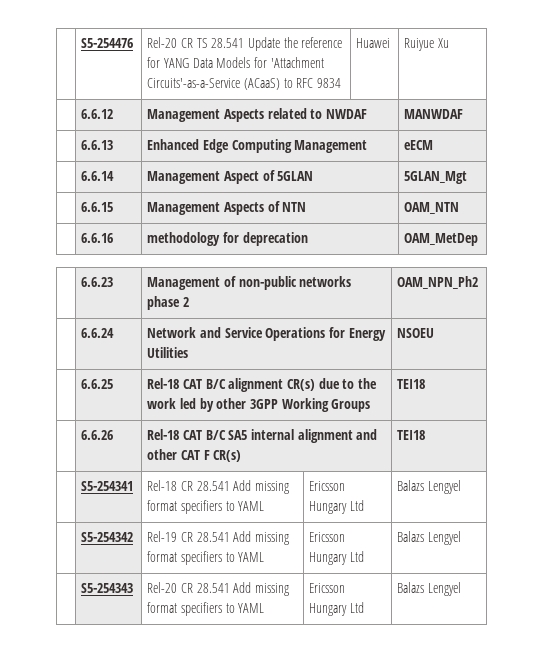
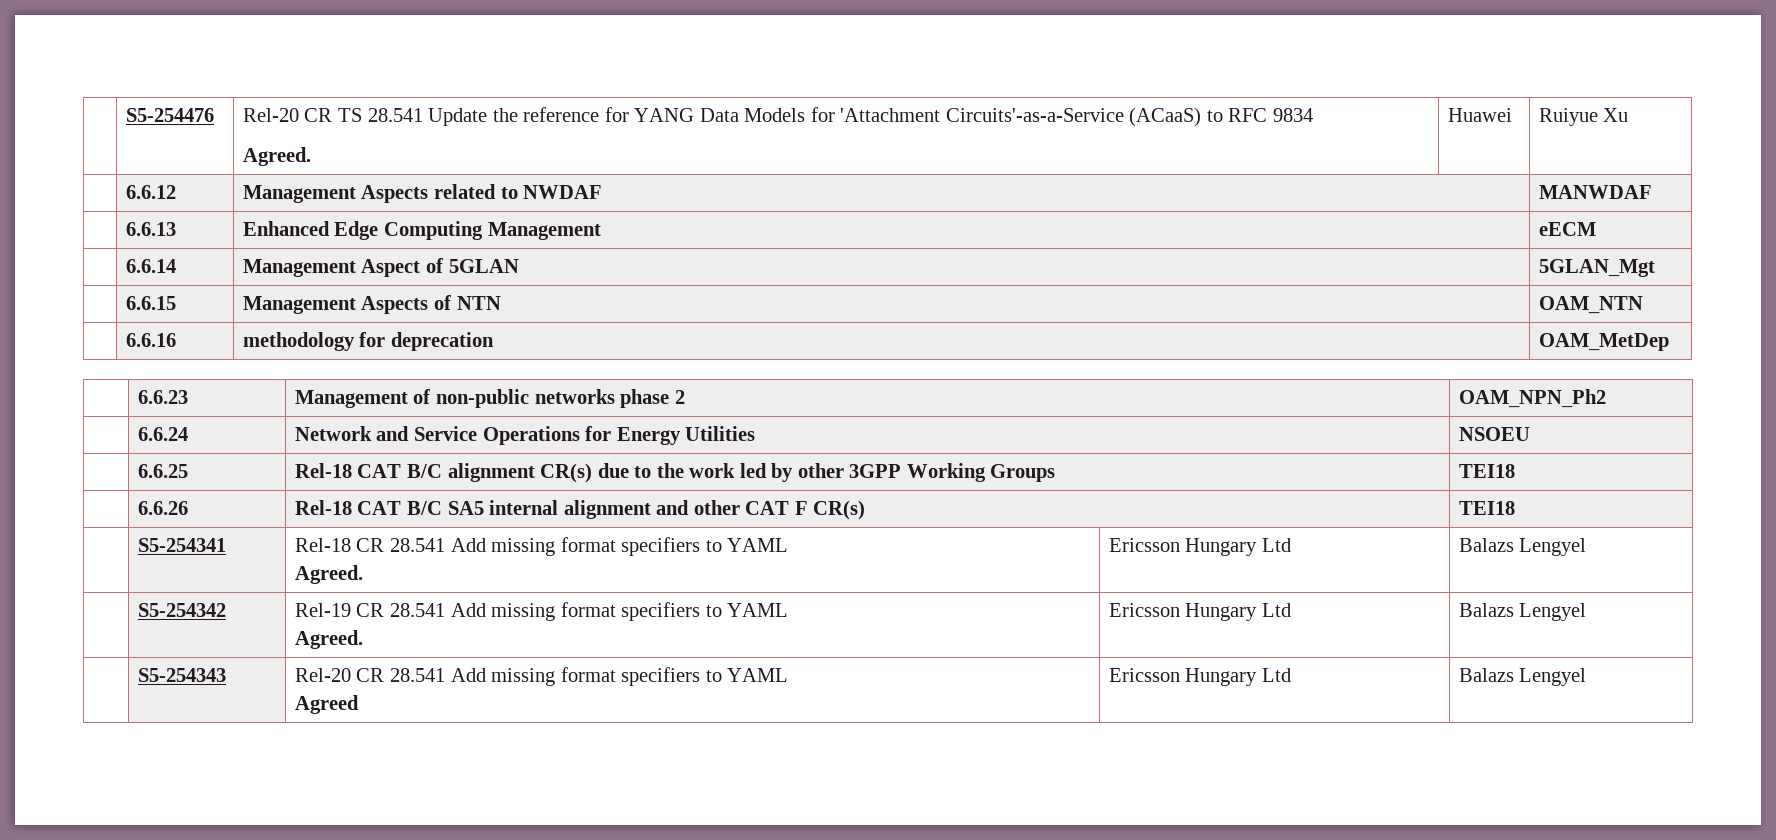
- | S5-254476 | Rel-20 CR TS 28.541 Update the reference for YANG Data Models for 'Attachment Circuits'-as-a-Service (ACaaS) to RFC 9834 | Huawei | Ruiyue Xu
+ | S5-254476 | Rel-20 CR TS 28.541 Update the reference for YANG Data Models for 'Attachment Circuits'-as-a-Service (ACaaS) to RFC 9834
+ Agreed. | Huawei | Ruiyue Xu
- | S5-254341 | Rel-18 CR 28.541 Add missing format specifiers to YAML | Ericsson Hungary Ltd | Balazs Lengyel
+ | S5-254341 | Rel-18 CR 28.541 Add missing format specifiers to YAML
+ Agreed. | Ericsson Hungary Ltd | Balazs Lengyel
- | S5-254342 | Rel-19 CR 28.541 Add missing format specifiers to YAML | Ericsson Hungary Ltd | Balazs Lengyel
+ | S5-254342 | Rel-19 CR 28.541 Add missing format specifiers to YAML
+ Agreed. | Ericsson Hungary Ltd | Balazs Lengyel
- | S5-254343 | Rel-20 CR 28.541 Add missing format specifiers to YAML | Ericsson Hungary Ltd | Balazs Lengyel
+ | S5-254343 | Rel-20 CR 28.541 Add missing format specifiers to YAML
+ Agreed | Ericsson Hungary Ltd | Balazs Lengyel

